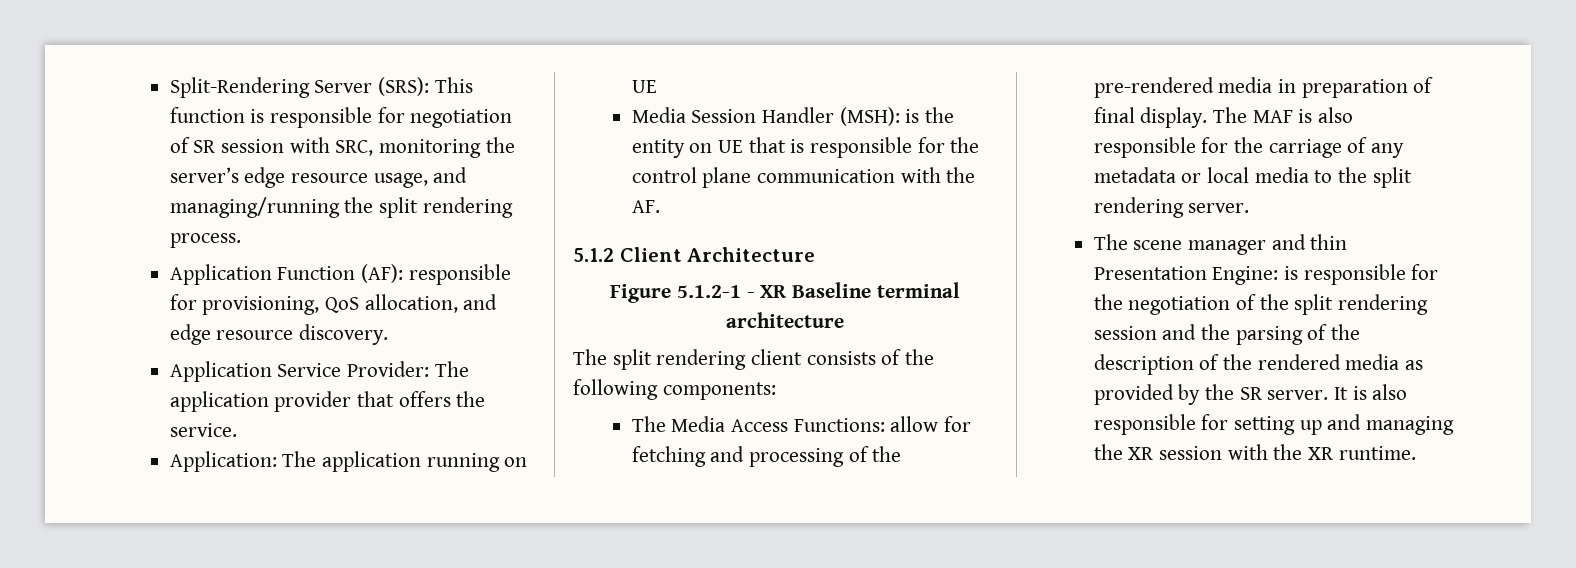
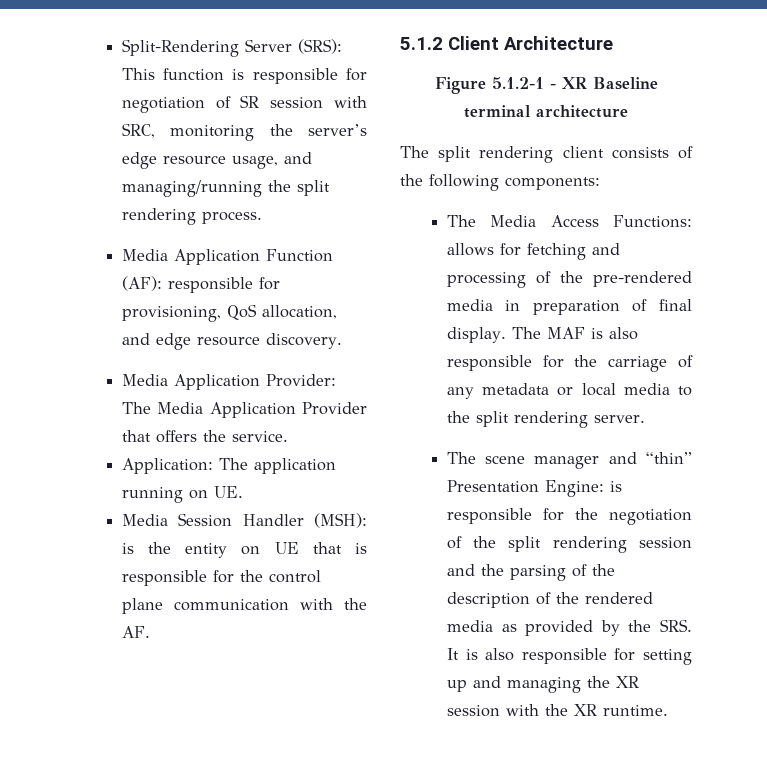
- Application Function (AF): responsible for provisioning, QoS allocation, and edge resource discovery.
+ Media Application Function (AF): responsible for provisioning, QoS allocation, and edge resource discovery.
- Application Service Provider: The application provider that offers the service.
+ Media Application Provider: The Media Application Provider that offers the service.
- Application: The application running on UE
+ Application: The application running on UE.
- The Media Access Functions: allow for fetching and processing of the pre-rendered media in preparation of final display.
+ The Media Access Functions: allows for fetching and processing of the pre-rendered media in preparation of final display.
- The scene manager and thin Presentation Engine: is responsible for the negotiation of the split rendering session and the parsing of the description of the rendered media as provided by the SR server. It is also responsible for setting up and managing the XR session with the XR runtime.
+ The scene manager and “thin” Presentation Engine: is responsible for the negotiation of the split rendering session and the parsing of the description of the rendered media as provided by the SRS. It is also responsible for setting up and managing the XR session with the XR runtime.

